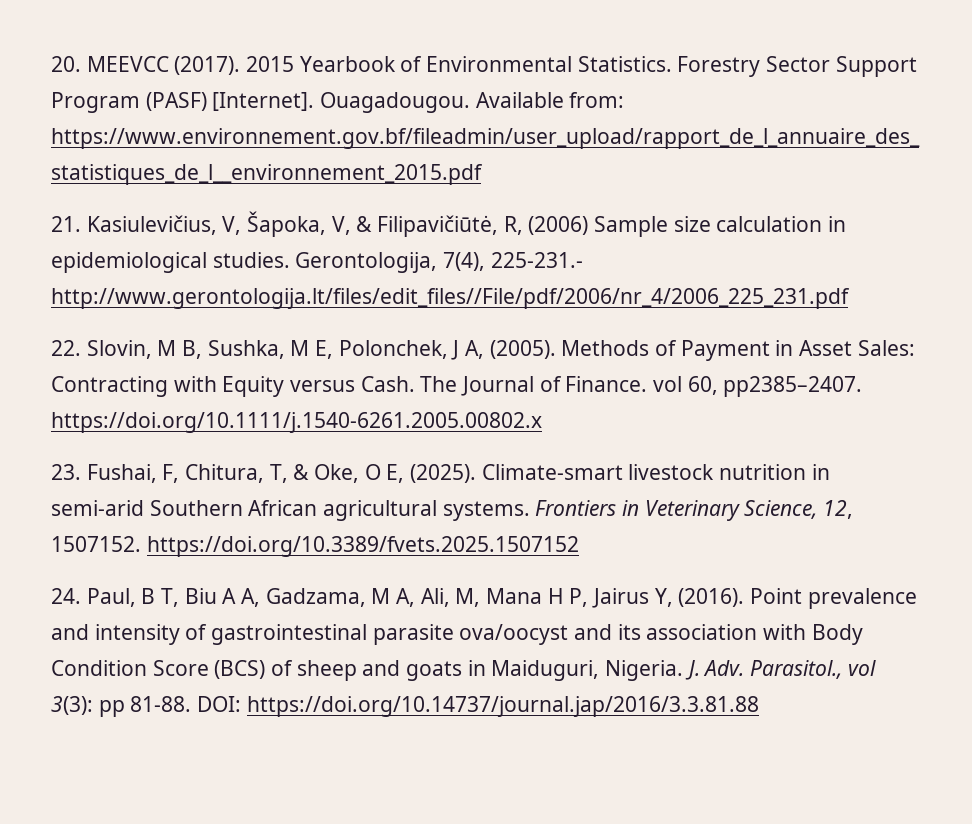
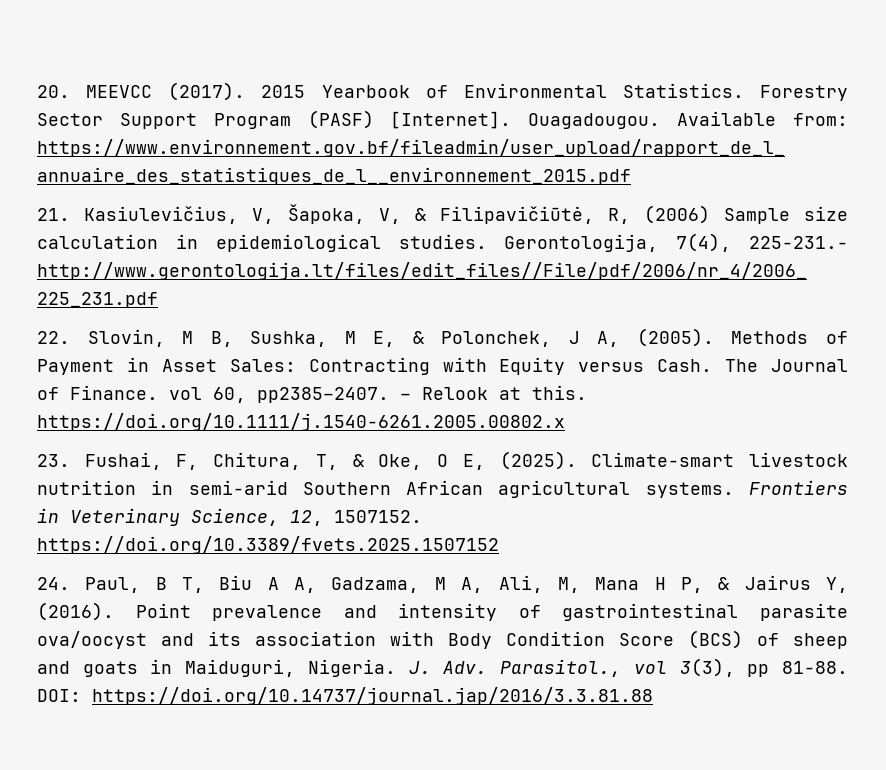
- 22. Slovin, M B, Sushka, M E, Polonchek, J A, (2005).
+ 22. Slovin, M B, Sushka, M E, & Polonchek, J A, (2005).
- The Journal of Finance. vol 60, pp2385–2407. https://doi.org/10.1111/j.1540-6261.2005.00802.x
+ The Journal of Finance. vol 60, pp2385–2407. – Relook at this. https://doi.org/10.1111/j.1540-6261.2005.00802.x
- 24. Paul, B T, Biu A A, Gadzama, M A, Ali, M, Mana H P, Jairus Y, (2016).
+ 24. Paul, B T, Biu A A, Gadzama, M A, Ali, M, Mana H P, & Jairus Y, (2016).
- J. Adv. Parasitol., vol 3(3): pp 81-88.
+ J. Adv. Parasitol., vol 3(3), pp 81-88.

